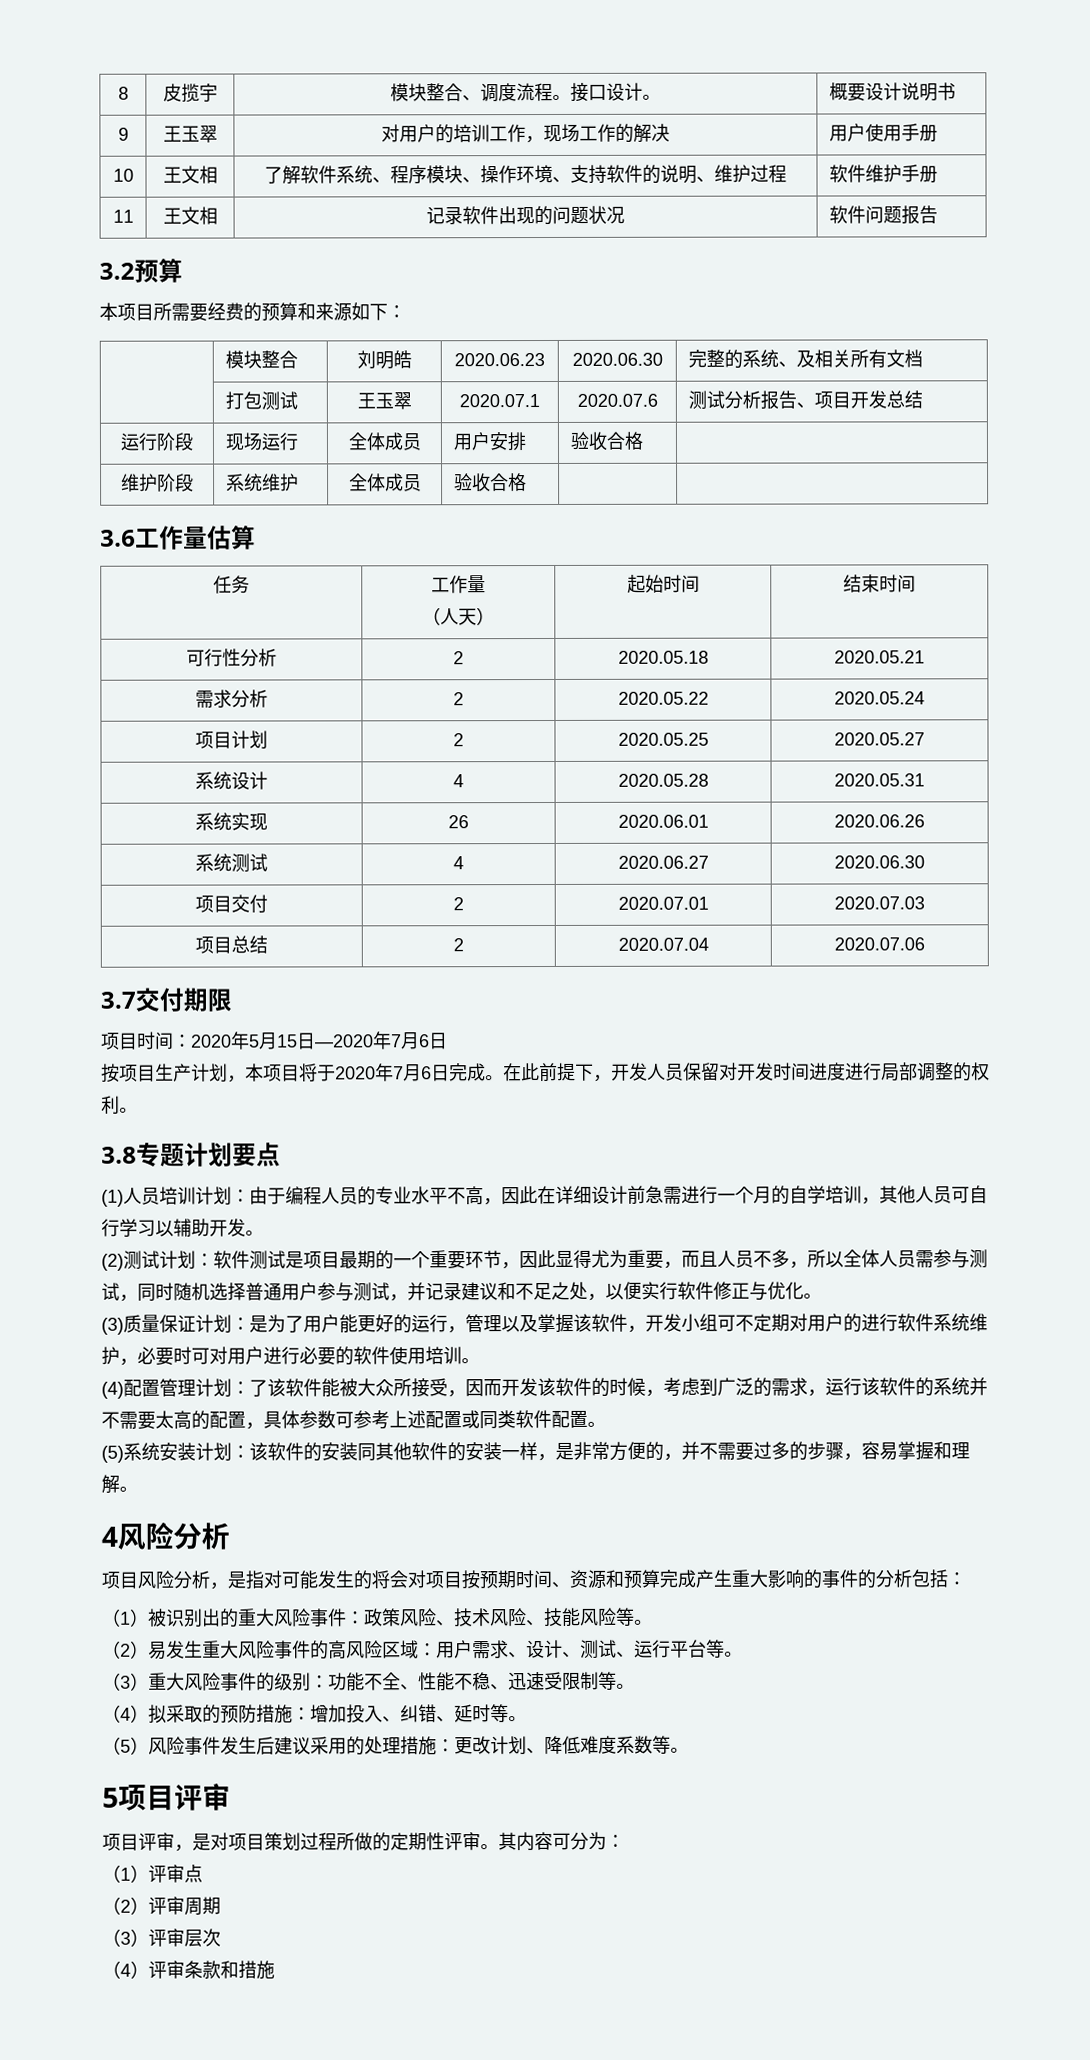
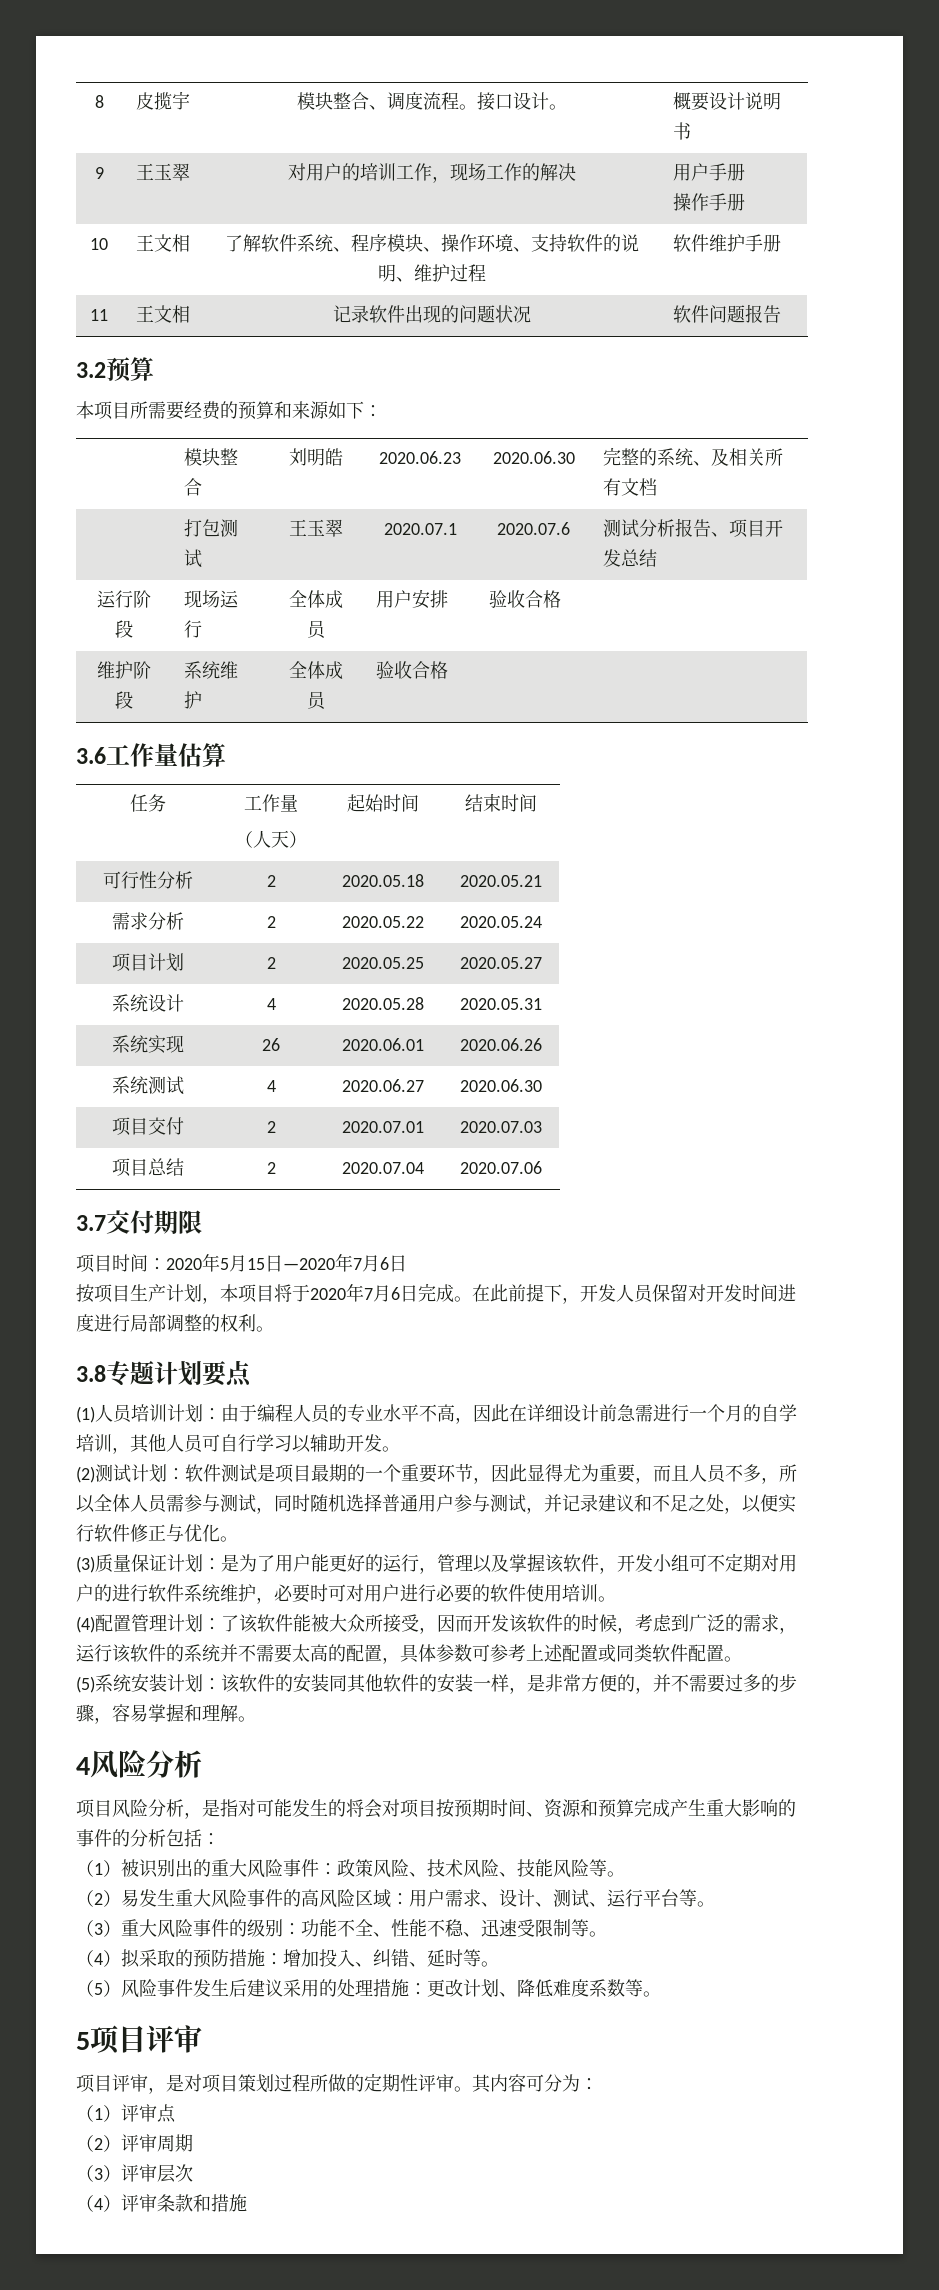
- 9 | 王玉翠 | 对用户的培训工作，现场工作的解决 | 用户使用手册
+ 9 | 王玉翠 | 对用户的培训工作，现场工作的解决 | 用户手册
+ 操作手册

